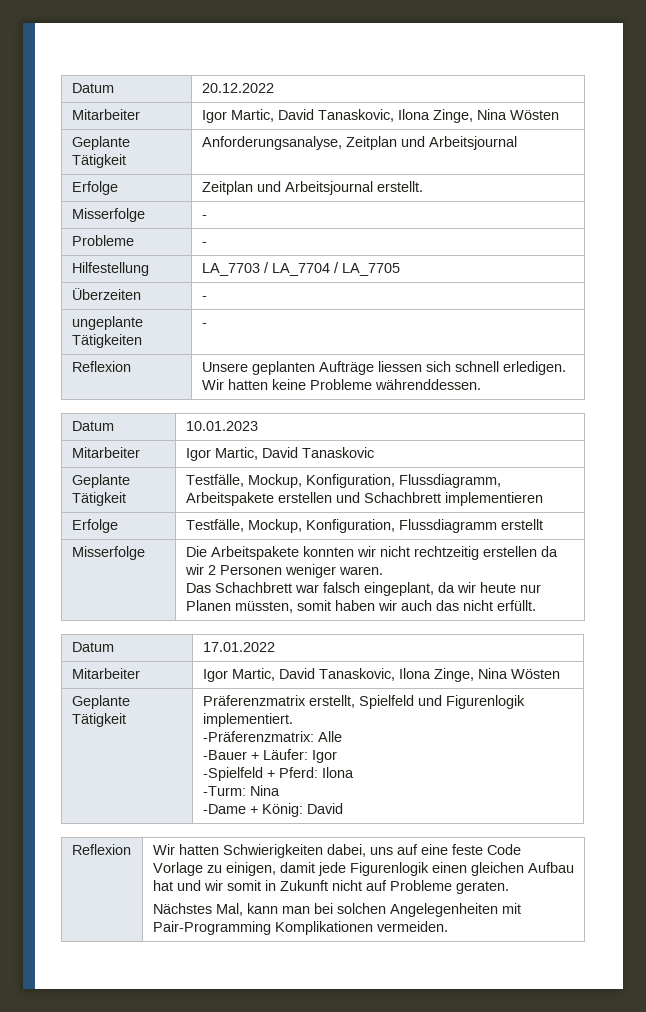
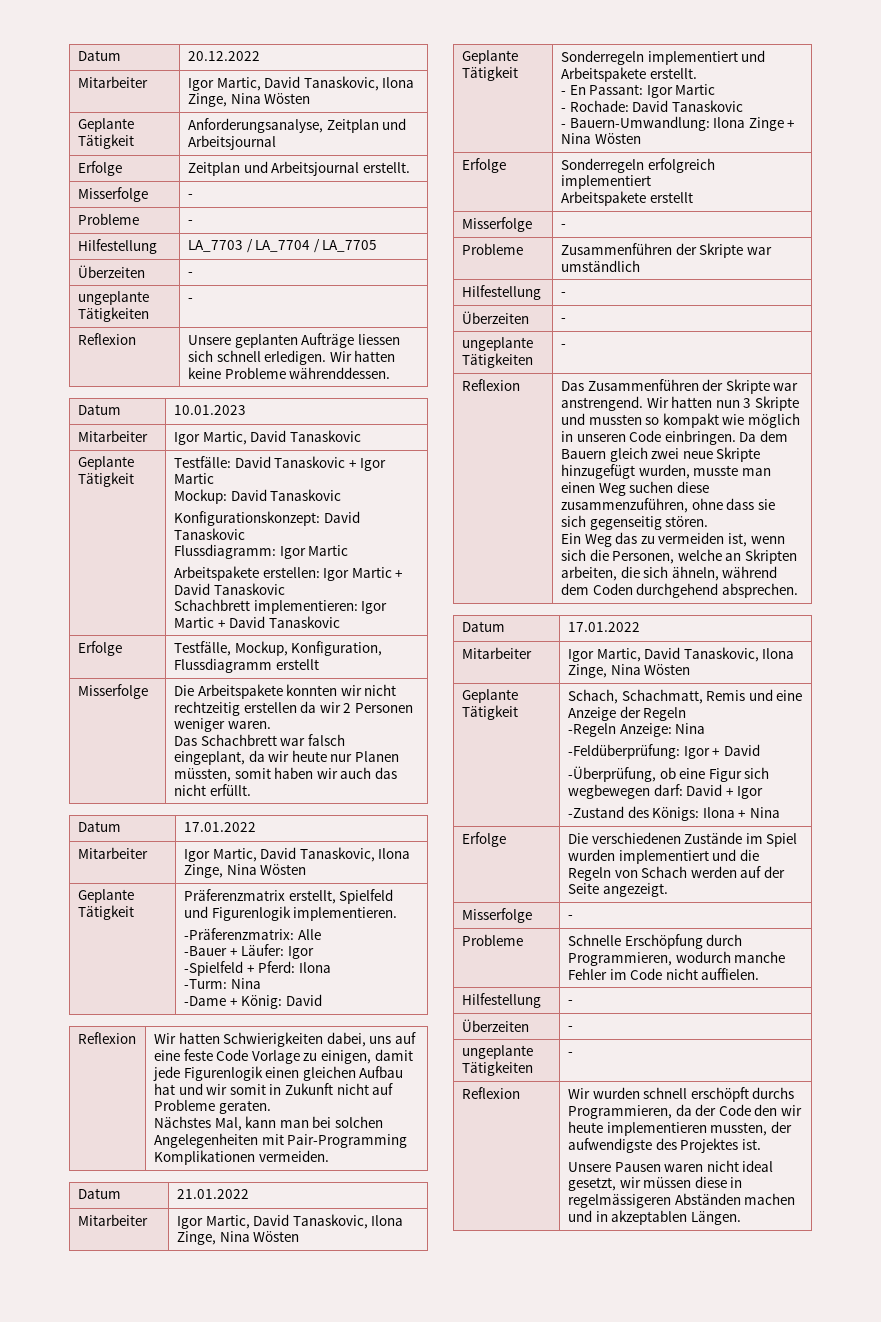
- Geplante Tätigkeit | Testfälle, Mockup, Konfiguration, Flussdiagramm, Arbeitspakete erstellen und Schachbrett implementieren
+ Geplante Tätigkeit | Testfälle: David Tanaskovic + Igor Martic
+ Mockup: David Tanaskovic
+ Konfigurationskonzept: David Tanaskovic
+ Flussdiagramm: Igor Martic
+ Arbeitspakete erstellen: Igor Martic + David Tanaskovic
+ Schachbrett implementieren: Igor Martic + David Tanaskovic
- Geplante Tätigkeit | Präferenzmatrix erstellt, Spielfeld und Figurenlogik implementiert.
+ Geplante Tätigkeit | Präferenzmatrix erstellt, Spielfeld und Figurenlogik implementieren.
+ Datum | 21.01.2022
+ Mitarbeiter | Igor Martic, David Tanaskovic, Ilona Zinge, Nina Wösten
+ Geplante Tätigkeit | Sonderregeln implementiert und Arbeitspakete erstellt.
+ - En Passant: Igor Martic
+ - Rochade: David Tanaskovic
+ - Bauern-Umwandlung: Ilona Zinge + Nina Wösten
+ Erfolge | Sonderregeln erfolgreich implementiert
+ Arbeitspakete erstellt
+ Misserfolge | -
+ Probleme | Zusammenführen der Skripte war umständlich
+ Hilfestellung | -
+ Überzeiten | -
+ ungeplante Tätigkeiten | -
+ Reflexion | Das Zusammenführen der Skripte war anstrengend. Wir hatten nun 3 Skripte und mussten so kompakt wie möglich in unseren Code einbringen. Da dem Bauern gleich zwei neue Skripte hinzugefügt wurden, musste man einen Weg suchen diese zusammenzuführen, ohne dass sie sich gegenseitig stören.
+ Ein Weg das zu vermeiden ist, wenn sich die Personen, welche an Skripten arbeiten, die sich ähneln, während dem Coden durchgehend absprechen.
+ Datum | 17.01.2022
+ Mitarbeiter | Igor Martic, David Tanaskovic, Ilona Zinge, Nina Wösten
+ Geplante Tätigkeit | Schach, Schachmatt, Remis und eine Anzeige der Regeln
+ -Regeln Anzeige: Nina
+ -Feldüberprüfung: Igor + David
+ -Überprüfung, ob eine Figur sich wegbewegen darf: David + Igor
+ -Zustand des Königs: Ilona + Nina
+ Erfolge | Die verschiedenen Zustände im Spiel wurden implementiert und die Regeln von Schach werden auf der Seite angezeigt.
+ Misserfolge | -
+ Probleme | Schnelle Erschöpfung durch Programmieren, wodurch manche Fehler im Code nicht auffielen.
+ Hilfestellung | -
+ Überzeiten | -
+ ungeplante Tätigkeiten | -
+ Reflexion | Wir wurden schnell erschöpft durchs Programmieren, da der Code den wir heute implementieren mussten, der aufwendigste des Projektes ist.
+ Unsere Pausen waren nicht ideal gesetzt, wir müssen diese in regelmässigeren Abständen machen und in akzeptablen Längen.

